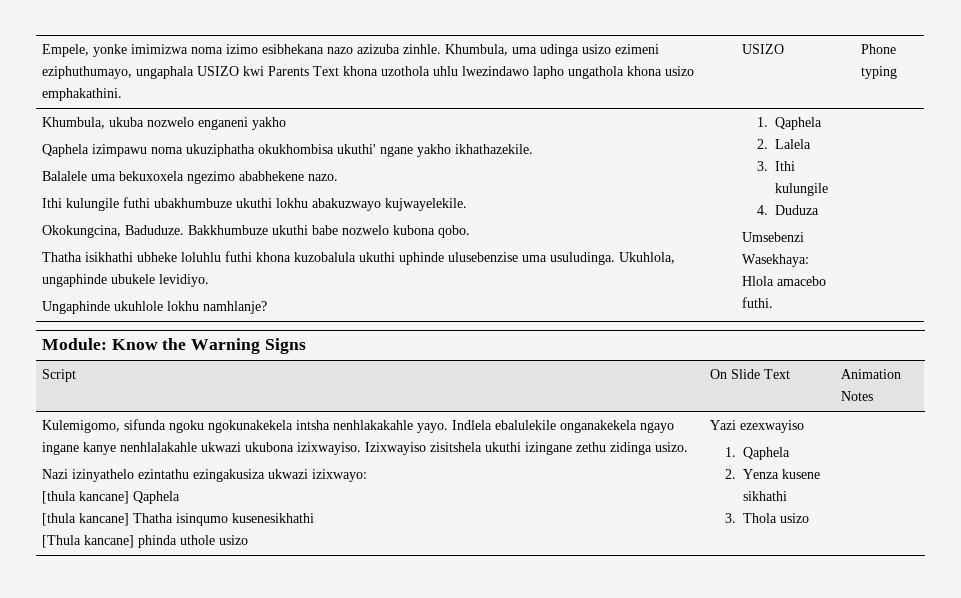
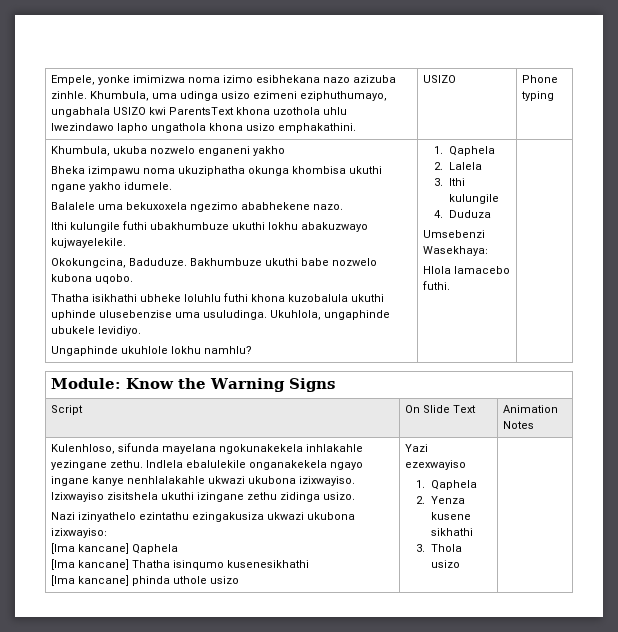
- Empele, yonke imimizwa noma izimo esibhekana nazo azizuba zinhle. Khumbula, uma udinga usizo ezimeni eziphuthumayo, ungaphala USIZO kwi Parents Text khona uzothola uhlu lwezindawo lapho ungathola khona usizo emphakathini. | USIZO | Phone typing
+ Empele, yonke imimizwa noma izimo esibhekana nazo azizuba zinhle. Khumbula, uma udinga usizo ezimeni eziphuthumayo, ungabhala USIZO kwi ParentsText khona uzothola uhlu lwezindawo lapho ungathola khona usizo emphakathini. | USIZO | Phone typing
- Qaphela izimpawu noma ukuziphatha okukhombisa ukuthi' ngane yakho ikhathazekile.
+ Bheka izimpawu noma ukuziphatha okunga khombisa ukuthi ngane yakho idumele.
- Bakkhumbuze ukuthi babe nozwelo kubona qobo.
+ Bakhumbuze ukuthi babe nozwelo kubona uqobo.
- Ungaphinde ukuhlole lokhu namhlanje?
+ Ungaphinde ukuhlole lokhu namhlu?
- Hlola amacebo futhi.
+ Hlola lamacebo futhi.
- Kulemigomo, sifunda ngoku ngokunakekela intsha nenhlakakahle yayo.
+ Kulenhloso, sifunda mayelana ngokunakekela inhlakahle yezingane zethu.
- Nazi izinyathelo ezintathu ezingakusiza ukwazi izixwayo:
- [thula kancane] Qaphela
+ Nazi izinyathelo ezintathu ezingakusiza ukwazi ukubona izixwayiso:
+ [Ima kancane] Qaphela
- [thula kancane] Thatha isinqumo kusenesikhathi
+ [Ima kancane] Thatha isinqumo kusenesikhathi
- [Thula kancane] phinda uthole usizo
+ [Ima kancane] phinda uthole usizo

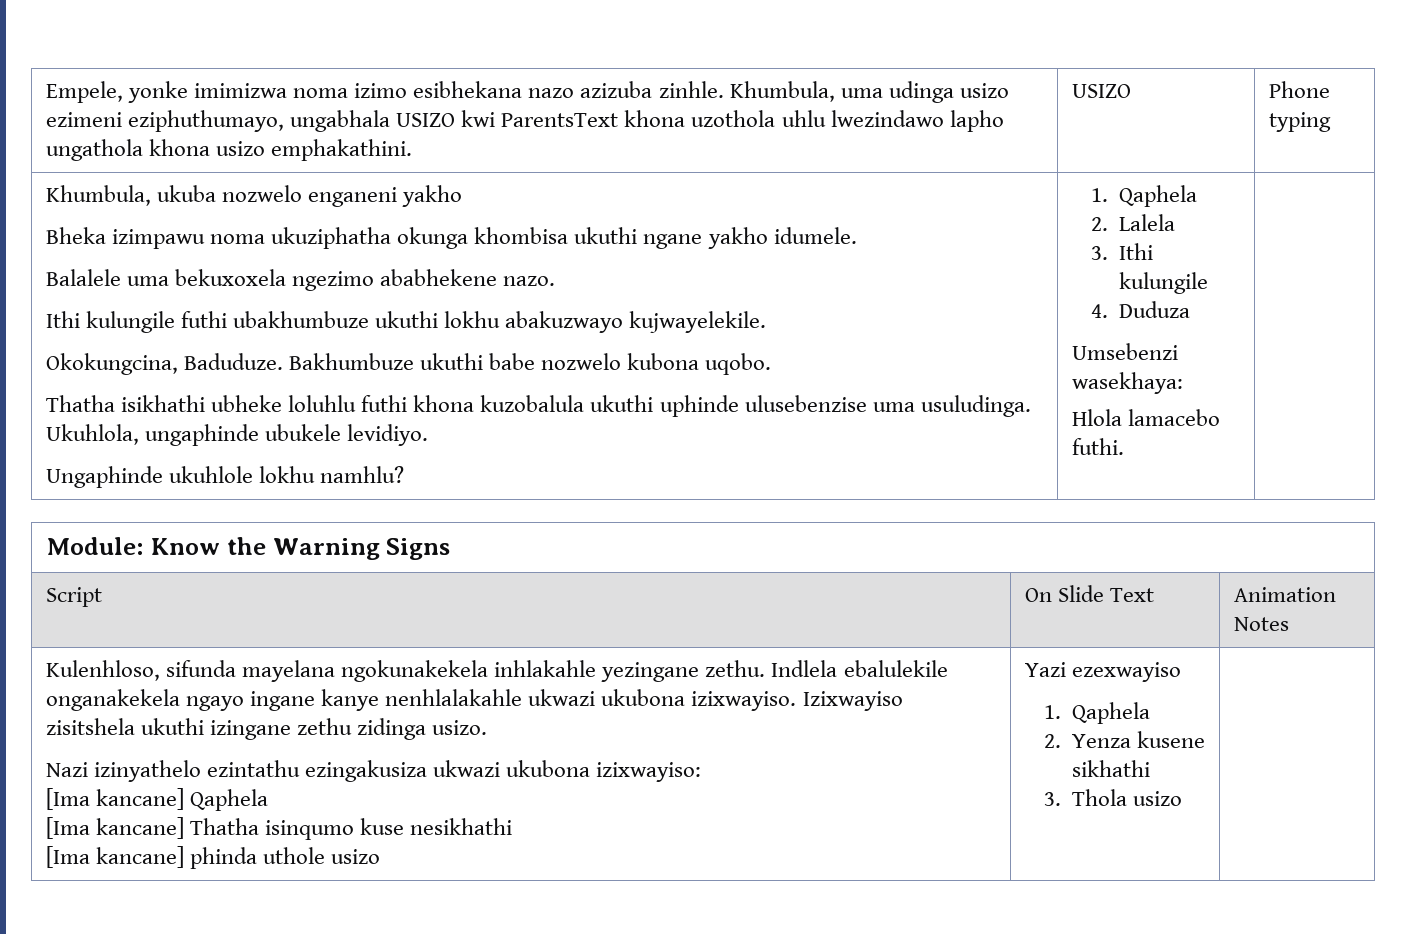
- Umsebenzi Wasekhaya:
+ Umsebenzi wasekhaya:
- [Ima kancane] Thatha isinqumo kusenesikhathi
+ [Ima kancane] Thatha isinqumo kuse nesikhathi

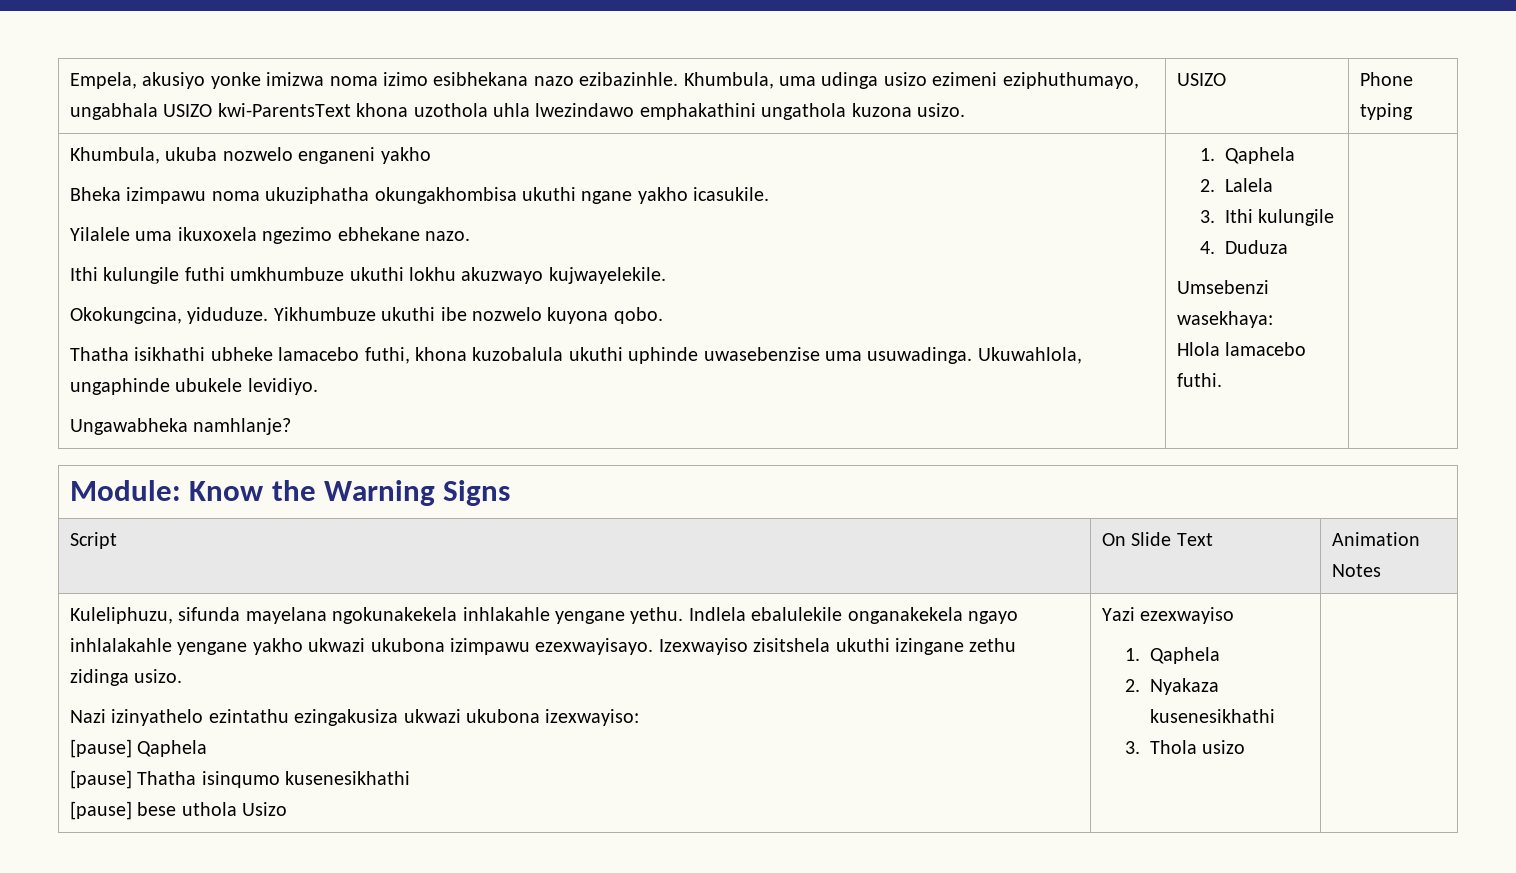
- Empele, yonke imimizwa noma izimo esibhekana nazo azizuba zinhle. Khumbula, uma udinga usizo ezimeni eziphuthumayo, ungabhala USIZO kwi ParentsText khona uzothola uhlu lwezindawo lapho ungathola khona usizo emphakathini. | USIZO | Phone typing
+ Empela, akusiyo yonke imizwa noma izimo esibhekana nazo ezibazinhle. Khumbula, uma udinga usizo ezimeni eziphuthumayo, ungabhala USIZO kwi-ParentsText khona uzothola uhla lwezindawo emphakathini ungathola kuzona usizo. | USIZO | Phone typing
- Bheka izimpawu noma ukuziphatha okunga khombisa ukuthi ngane yakho idumele.
- Balalele uma bekuxoxela ngezimo ababhekene nazo.
+ Bheka izimpawu noma ukuziphatha okungakhombisa ukuthi ngane yakho icasukile.
+ Yilalele uma ikuxoxela ngezimo ebhekane nazo.
- Ithi kulungile futhi ubakhumbuze ukuthi lokhu abakuzwayo kujwayelekile.
+ Ithi kulungile futhi umkhumbuze ukuthi lokhu akuzwayo kujwayelekile.
- Okokungcina, Baduduze. Bakhumbuze ukuthi babe nozwelo kubona uqobo.
+ Okokungcina, yiduduze. Yikhumbuze ukuthi ibe nozwelo kuyona qobo.
- Thatha isikhathi ubheke loluhlu futhi khona kuzobalula ukuthi uphinde ulusebenzise uma usuludinga. Ukuhlola, ungaphinde ubukele levidiyo.
+ Thatha isikhathi ubheke lamacebo futhi, khona kuzobalula ukuthi uphinde uwasebenzise uma usuwadinga. Ukuwahlola, ungaphinde ubukele levidiyo.
- Ungaphinde ukuhlole lokhu namhlu?
+ Ungawabheka namhlanje?
- Kulenhloso, sifunda mayelana ngokunakekela inhlakahle yezingane zethu.
+ Kuleliphuzu, sifunda mayelana ngokunakekela inhlakahle yengane yethu.
- Indlela ebalulekile onganakekela ngayo ingane kanye nenhlalakahle ukwazi ukubona izixwayiso. Izixwayiso zisitshela ukuthi izingane zethu zidinga usizo.
+ Indlela ebalulekile onganakekela ngayo inhlalakahle yengane yakho ukwazi ukubona izimpawu ezexwayisayo. Izexwayiso zisitshela ukuthi izingane zethu zidinga usizo.
- Nazi izinyathelo ezintathu ezingakusiza ukwazi ukubona izixwayiso:
- [Ima kancane] Qaphela
- [Ima kancane] Thatha isinqumo kuse nesikhathi
- [Ima kancane] phinda uthole usizo
+ Nazi izinyathelo ezintathu ezingakusiza ukwazi ukubona izexwayiso:
+ [pause] Qaphela
+ [pause] Thatha isinqumo kusenesikhathi
+ [pause] bese uthola Usizo
- 2. Yenza kusene sikhathi
+ 2. Nyakaza kusenesikhathi

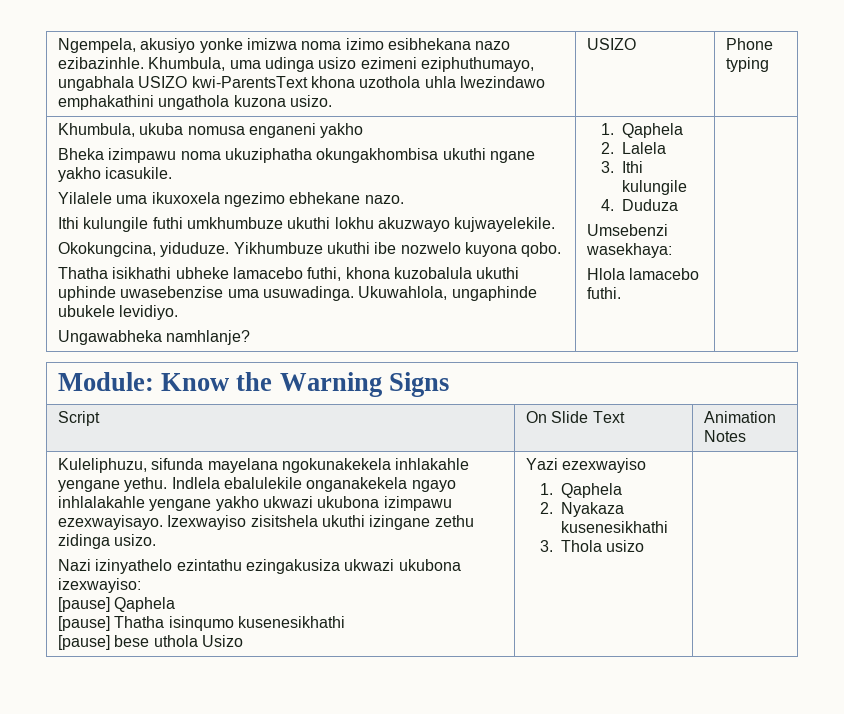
- Empela, akusiyo yonke imizwa noma izimo esibhekana nazo ezibazinhle. Khumbula, uma udinga usizo ezimeni eziphuthumayo, ungabhala USIZO kwi-ParentsText khona uzothola uhla lwezindawo emphakathini ungathola kuzona usizo. | USIZO | Phone typing
+ Ngempela, akusiyo yonke imizwa noma izimo esibhekana nazo ezibazinhle. Khumbula, uma udinga usizo ezimeni eziphuthumayo, ungabhala USIZO kwi-ParentsText khona uzothola uhla lwezindawo emphakathini ungathola kuzona usizo. | USIZO | Phone typing
- Khumbula, ukuba nozwelo enganeni yakho
+ Khumbula, ukuba nomusa enganeni yakho

